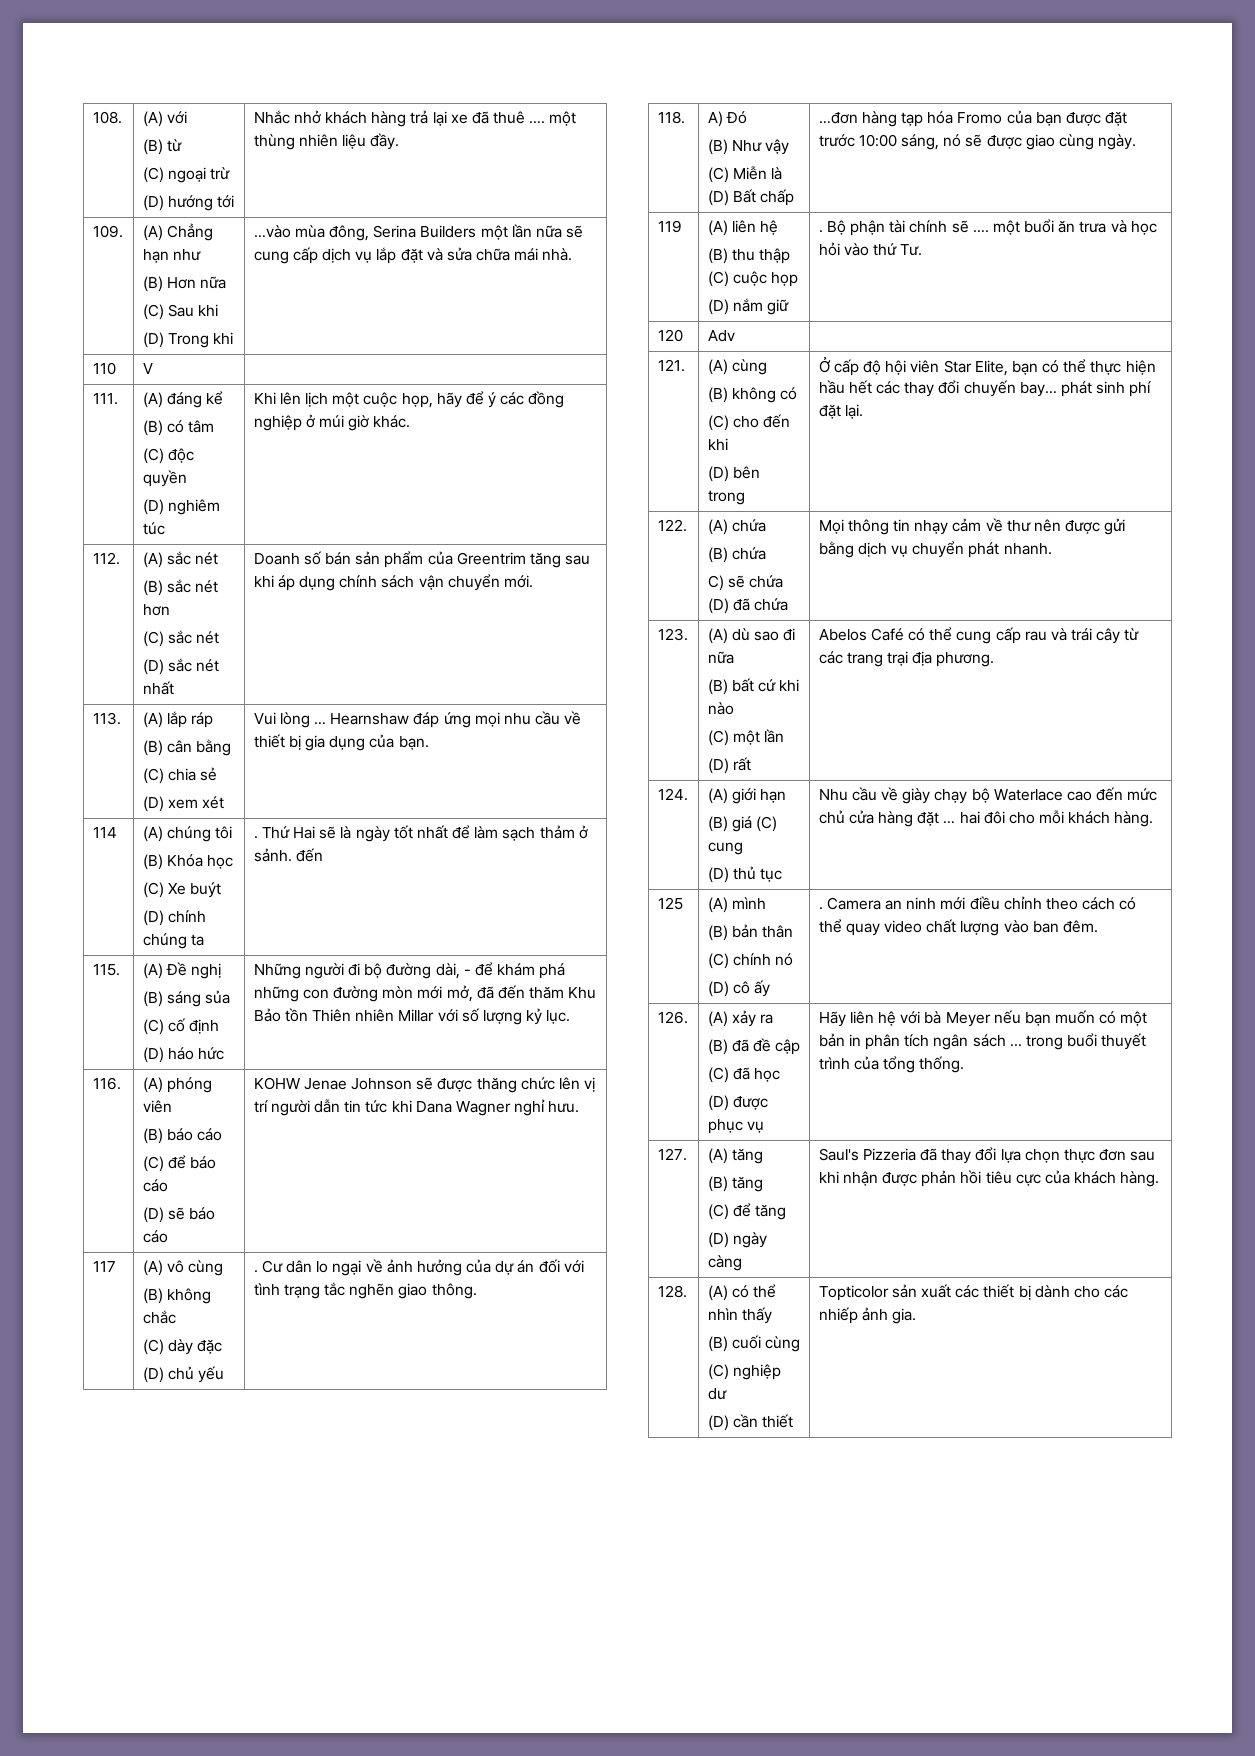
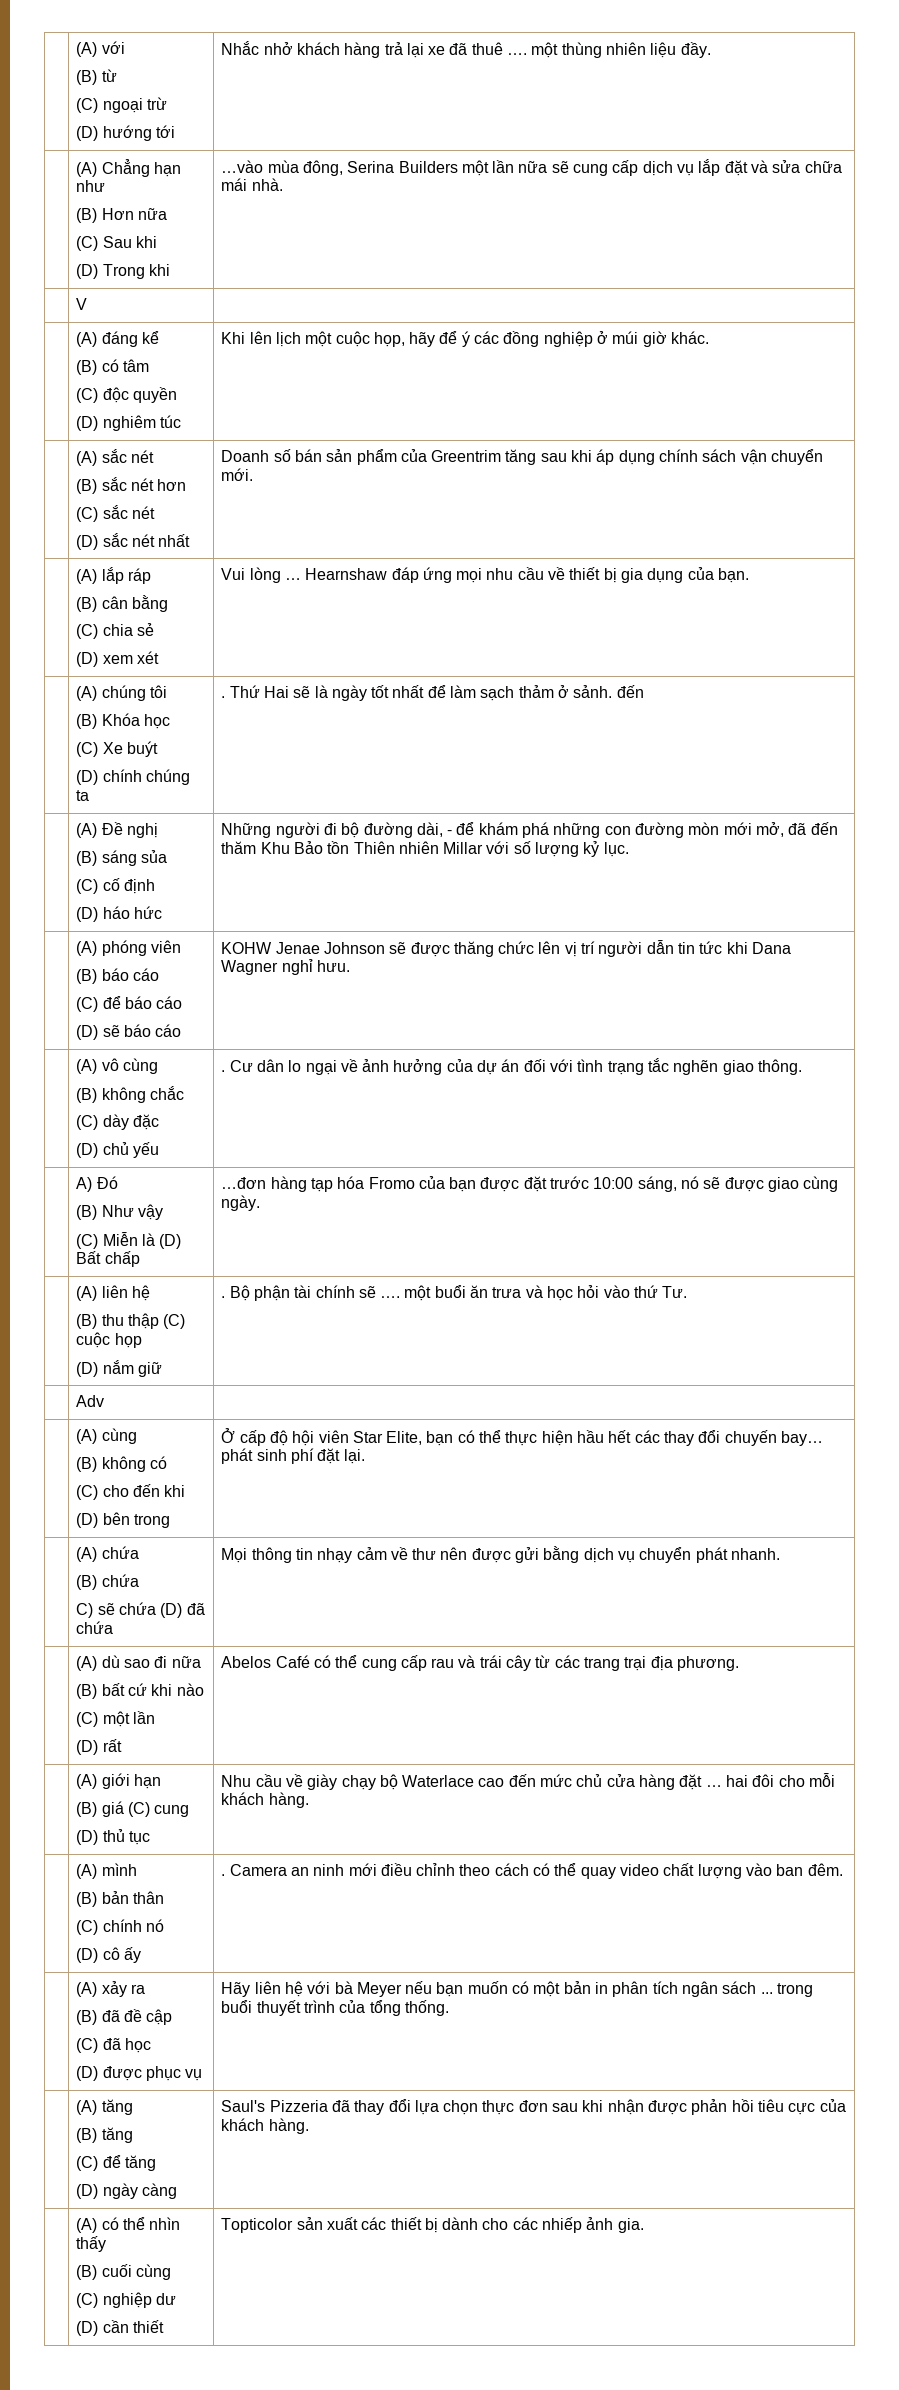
- 108. | (A) với
+ | (A) với
- 109. | (A) Chẳng hạn như
+ | (A) Chẳng hạn như
- 110 | V |
+ | V |
- 111. | (A) đáng kể
+ | (A) đáng kể
- 112. | (A) sắc nét
+ | (A) sắc nét
- 113. | (A) lắp ráp
+ | (A) lắp ráp
- 114 | (A) chúng tôi
+ | (A) chúng tôi
- 115.
- 116. | (A) phóng viên
+ | (A) phóng viên
- 117 | (A) vô cùng
+ | (A) vô cùng
- 118. | A) Đó
+ | A) Đó
- 119 | (A) liên hệ
+ | (A) liên hệ
- 120 | Adv |
+ | Adv |
- 121. | (A) cùng
+ | (A) cùng
- 122. | (A) chứa
+ | (A) chứa
- 123. | (A) dù sao đi nữa
+ | (A) dù sao đi nữa
- 124. | (A) giới hạn
+ | (A) giới hạn
- 125 | (A) mình
+ | (A) mình
- 126. | (A) xảy ra
+ | (A) xảy ra
- 127. | (A) tăng
+ | (A) tăng
- 128. | (A) có thể nhìn thấy
+ | (A) có thể nhìn thấy

